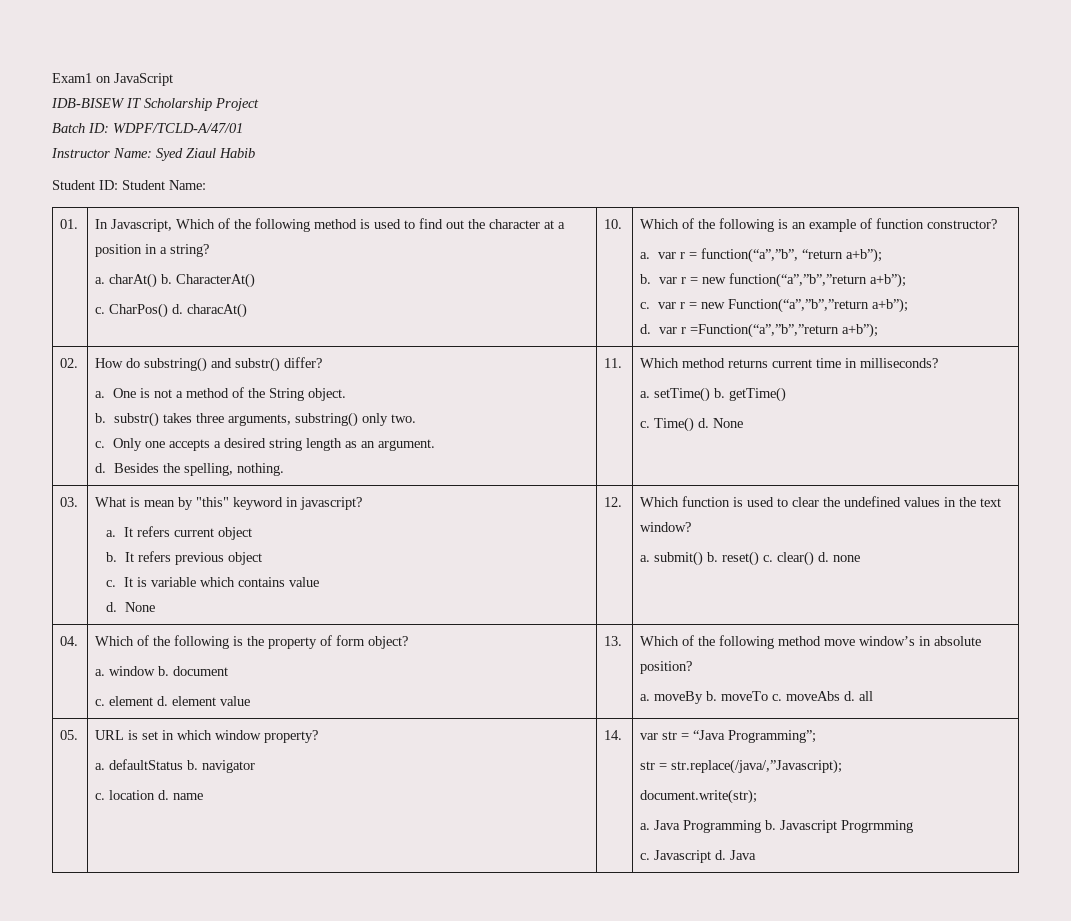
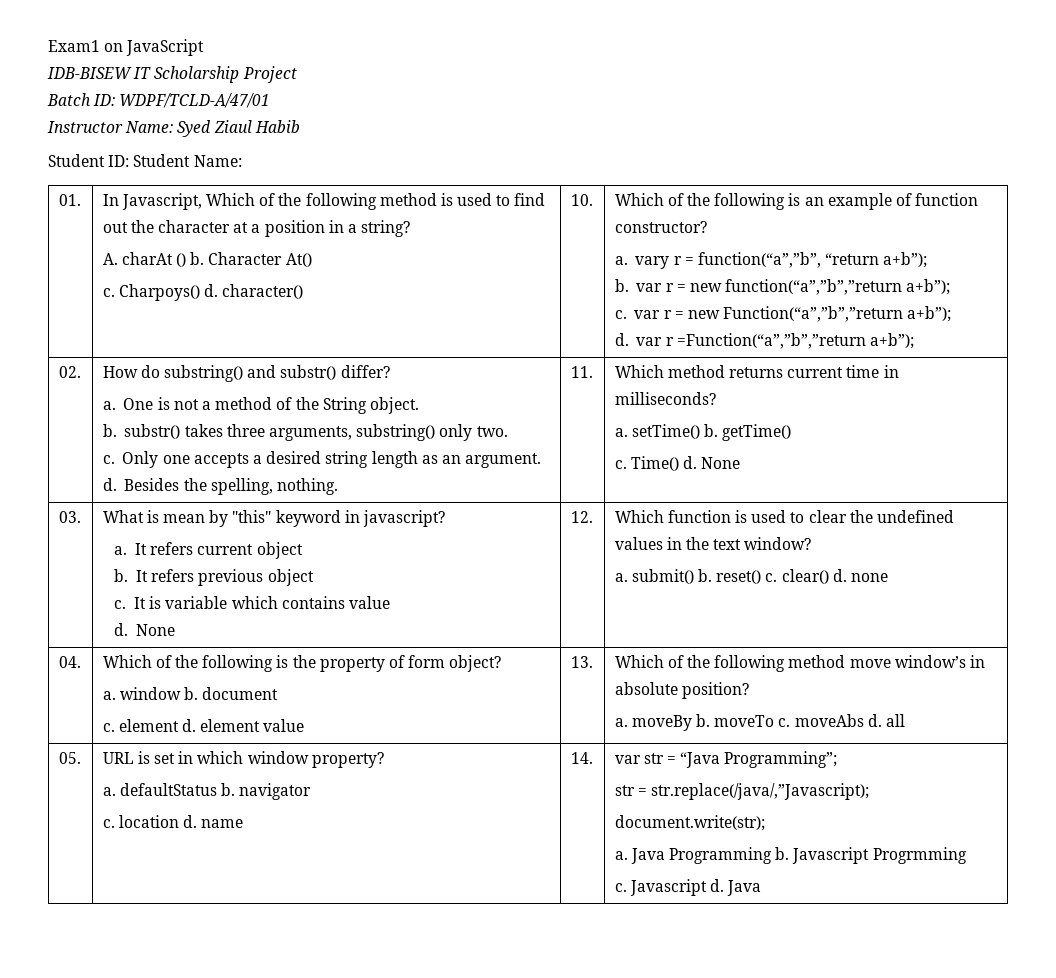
- a. charAt() b. CharacterAt()
- c. CharPos() d. characAt()
+ A. charAt () b. Character At()
+ c. Charpoys() d. character()
- a. var r = function(“a”,”b”, “return a+b”);
+ a. vary r = function(“a”,”b”, “return a+b”);

